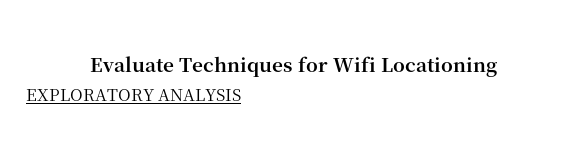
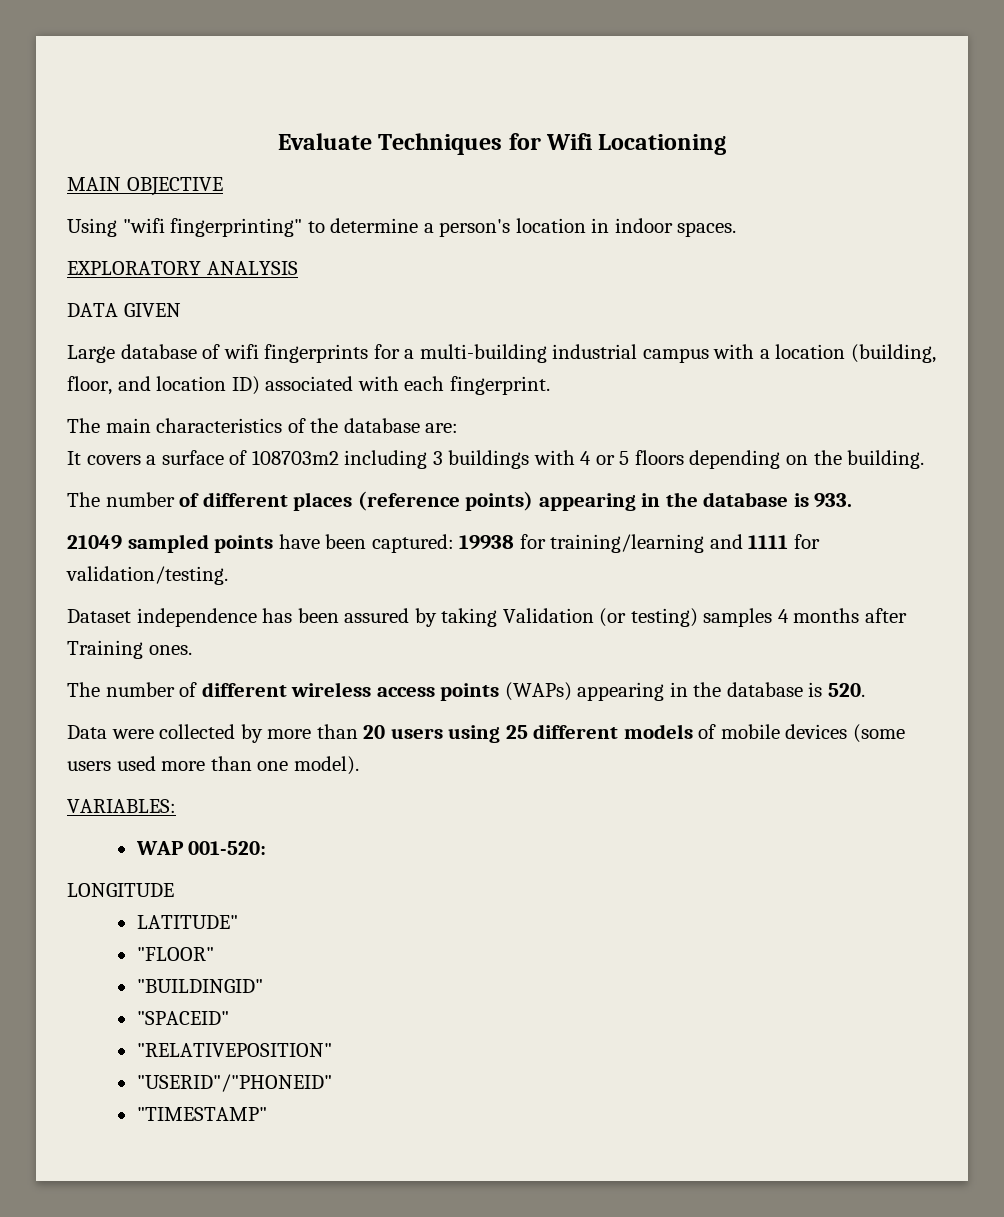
+ MAIN OBJECTIVE
+ Using "wifi fingerprinting" to determine a person's location in indoor spaces.
  EXPLORATORY ANALYSIS
+ DATA GIVEN
+ Large database of wifi fingerprints for a multi-building industrial campus with a location (building, floor, and location ID) associated with each fingerprint.
+ The main characteristics of the database are:
+ It covers a surface of 108703m2 including 3 buildings with 4 or 5 floors depending on the building.
+ The number of different places (reference points) appearing in the database is 933.
+ 21049 sampled points have been captured: 19938 for training/learning and 1111 for validation/testing.
+ Dataset independence has been assured by taking Validation (or testing) samples 4 months after Training ones.
+ The number of different wireless access points (WAPs) appearing in the database is 520.
+ Data were collected by more than 20 users using 25 different models of mobile devices (some users used more than one model).
+ VARIABLES:
+ WAP 001-520:
+ LONGITUDE
+ LATITUDE"
+ "FLOOR"
+ "BUILDINGID"
+ "SPACEID"
+ "RELATIVEPOSITION"
+ "USERID"/"PHONEID"
+ "TIMESTAMP"

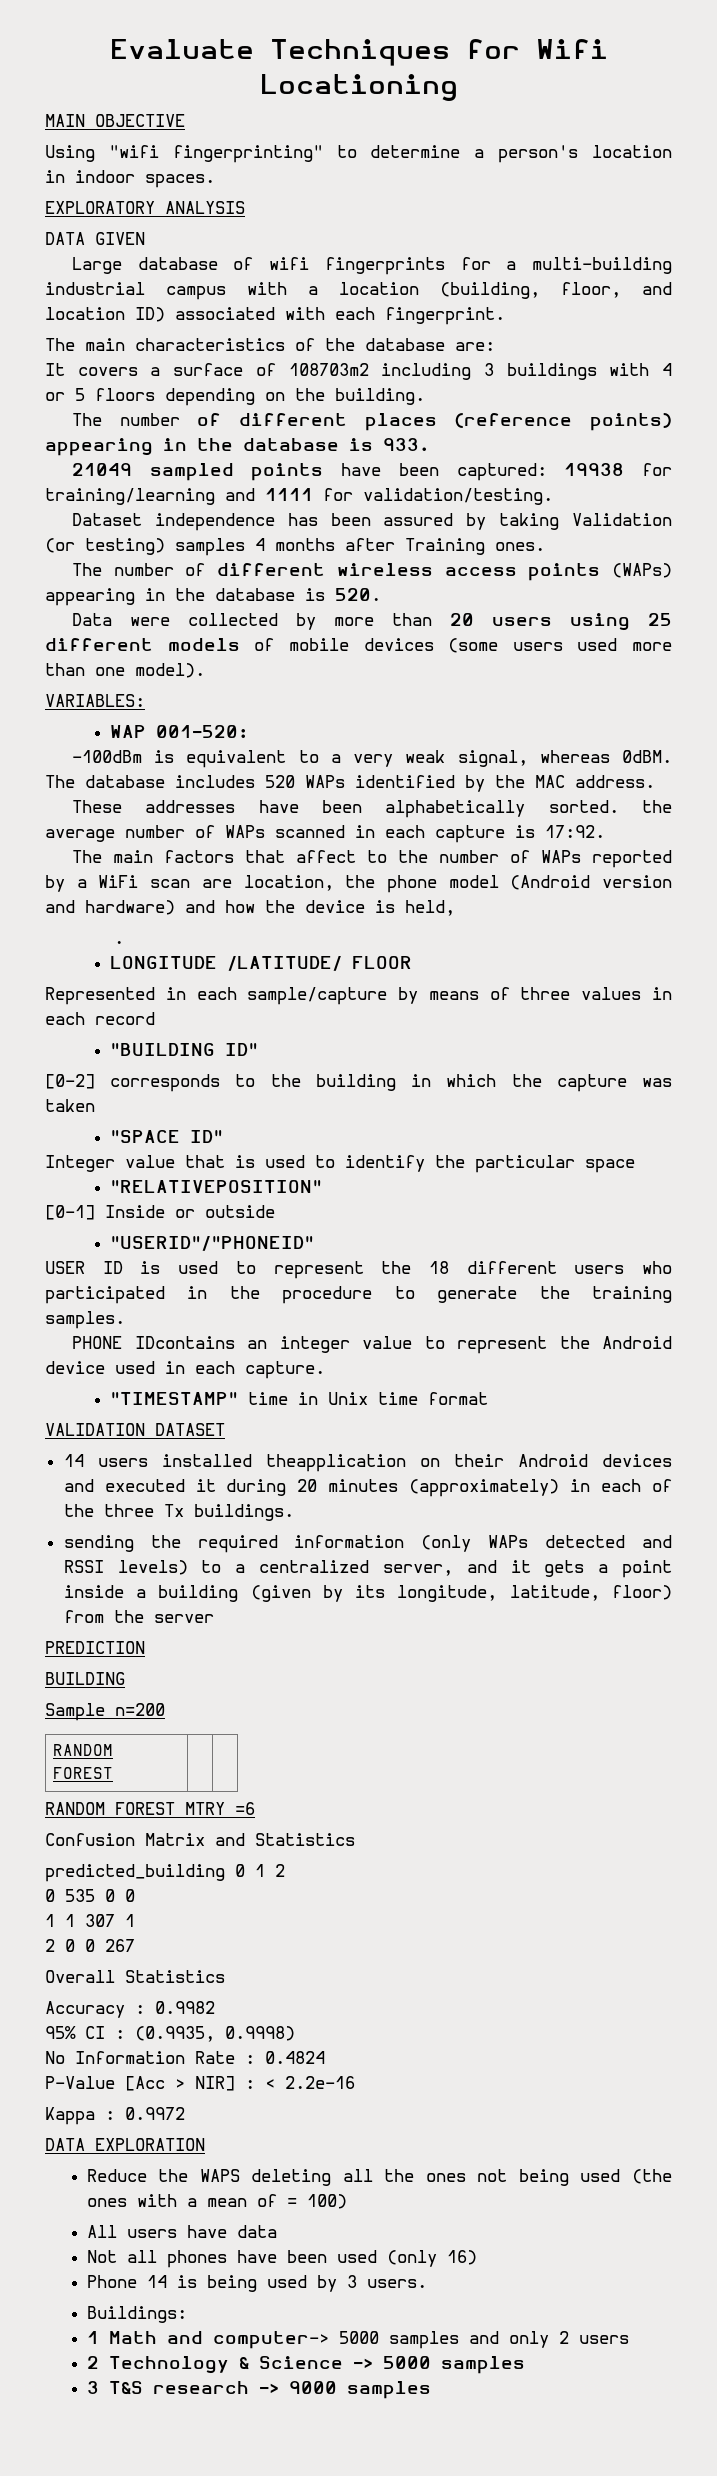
- LONGITUDE
- LATITUDE"
- "FLOOR"
- "BUILDINGID"
- "SPACEID"
+ -100dBm is equivalent to a very weak signal, whereas 0dBM. The database includes 520 WAPs identified by the MAC address.
+ These addresses have been alphabetically sorted. the average number of WAPs scanned in each capture is 17:92.
+ The main factors that affect to the number of WAPs reported by a WiFi scan are location, the phone model (Android version and hardware) and how the device is held,
+ .
+ LONGITUDE /LATITUDE/ FLOOR
+ Represented in each sample/capture by means of three values in each record
+ "BUILDING ID"
+ [0-2] corresponds to the building in which the capture was taken
+ "SPACE ID"
+ Integer value that is used to identify the particular space
  "RELATIVEPOSITION"
+ [0-1] Inside or outside
  "USERID"/"PHONEID"
- "TIMESTAMP"
+ USER ID is used to represent the 18 different users who participated in the procedure to generate the training samples.
+ PHONE IDcontains an integer value to represent the Android device used in each capture.
+ "TIMESTAMP" time in Unix time format
+ VALIDATION DATASET
+ 14 users installed theapplication on their Android devices and executed it during 20 minutes (approximately) in each of the three Tx buildings.
+ sending the required information (only WAPs detected and RSSI levels) to a centralized server, and it gets a point inside a building (given by its longitude, latitude, floor) from the server
+ PREDICTION
+ BUILDING
+ Sample n=200
+ RANDOM FOREST | |
+ RANDOM FOREST MTRY =6
+ Confusion Matrix and Statistics
+ predicted_building 0 1 2
+ 0 535 0 0
+ 1 1 307 1
+ 2 0 0 267
+ Overall Statistics
+ Accuracy : 0.9982
+ 95% CI : (0.9935, 0.9998)
+ No Information Rate : 0.4824
+ P-Value [Acc > NIR] : < 2.2e-16
+ Kappa : 0.9972
+ DATA EXPLORATION
+ Reduce the WAPS deleting all the ones not being used (the ones with a mean of = 100)
+ All users have data
+ Not all phones have been used (only 16)
+ Phone 14 is being used by 3 users.
+ Buildings:
+ 1 Math and computer-> 5000 samples and only 2 users
+ 2 Technology & Science -> 5000 samples
+ 3 T&S research -> 9000 samples

